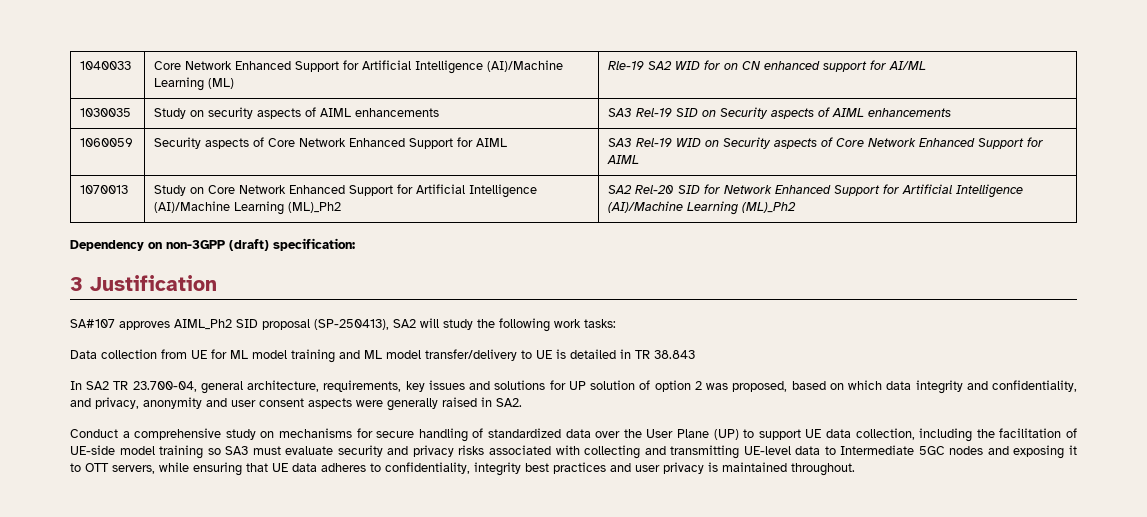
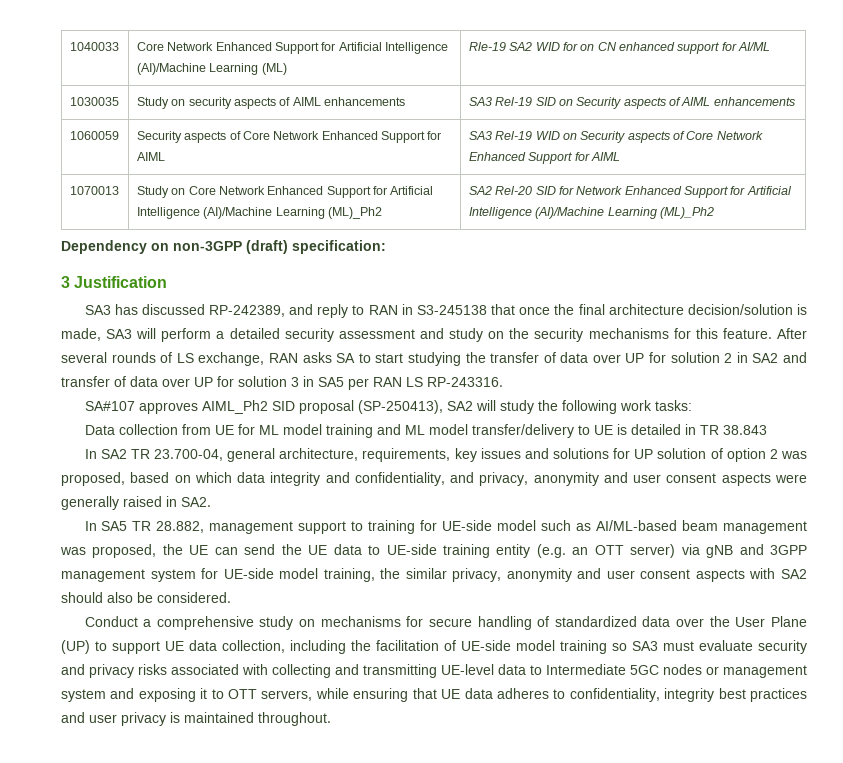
+ SA3 has discussed RP-242389, and reply to RAN in S3-245138 that once the final architecture decision/solution is made, SA3 will perform a detailed security assessment and study on the security mechanisms for this feature. After several rounds of LS exchange, RAN asks SA to start studying the transfer of data over UP for solution 2 in SA2 and transfer of data over UP for solution 3 in SA5 per RAN LS RP-243316.
+ In SA5 TR 28.882, management support to training for UE-side model such as AI/ML-based beam management was proposed, the UE can send the UE data to UE-side training entity (e.g. an OTT server) via gNB and 3GPP management system for UE-side model training, the similar privacy, anonymity and user consent aspects with SA2 should also be considered.
- Conduct a comprehensive study on mechanisms for secure handling of standardized data over the User Plane (UP) to support UE data collection, including the facilitation of UE-side model training so SA3 must evaluate security and privacy risks associated with collecting and transmitting UE-level data to Intermediate 5GC nodes and exposing it to OTT servers, while ensuring that UE data adheres to confidentiality, integrity best practices and user privacy is maintained throughout.
+ Conduct a comprehensive study on mechanisms for secure handling of standardized data over the User Plane (UP) to support UE data collection, including the facilitation of UE-side model training so SA3 must evaluate security and privacy risks associated with collecting and transmitting UE-level data to Intermediate 5GC nodes or management system and exposing it to OTT servers, while ensuring that UE data adheres to confidentiality, integrity best practices and user privacy is maintained throughout.

